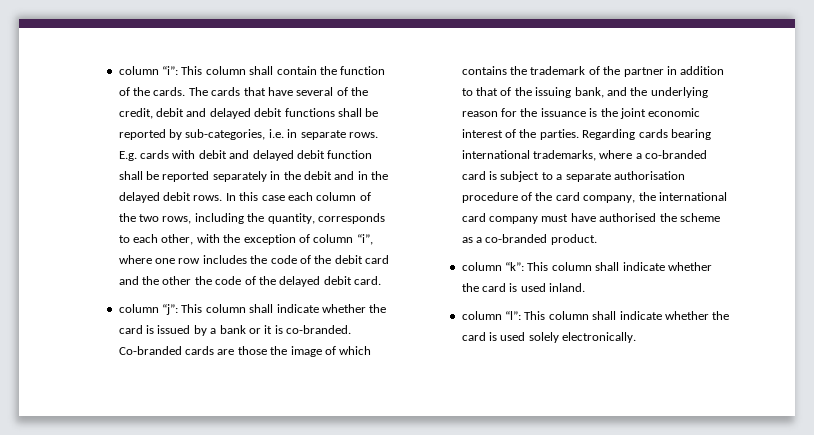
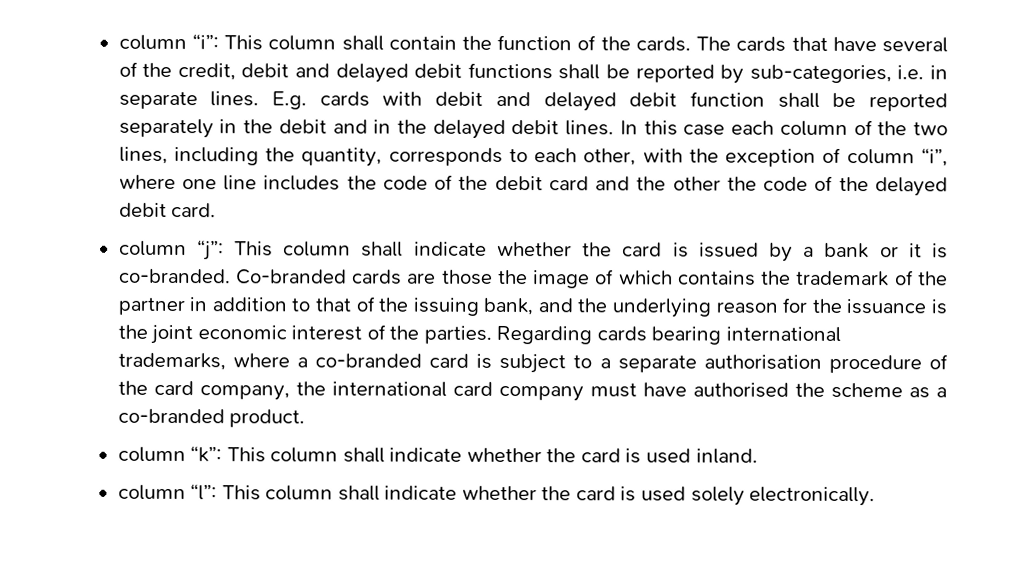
- The cards that have several of the credit, debit and delayed debit functions shall be reported by sub-categories, i.e. in separate rows.
+ The cards that have several of the credit, debit and delayed debit functions shall be reported by sub-categories, i.e. in separate lines.
- E.g. cards with debit and delayed debit function shall be reported separately in the debit and in the delayed debit rows.
+ E.g. cards with debit and delayed debit function shall be reported separately in the debit and in the delayed debit lines.
- In this case each column of the two rows, including the quantity, corresponds to each other, with the exception of column “i”, where one row includes the code of the debit card and the other the code of the delayed debit card.
+ In this case each column of the two lines, including the quantity, corresponds to each other, with the exception of column “i”, where one line includes the code of the debit card and the other the code of the delayed debit card.

